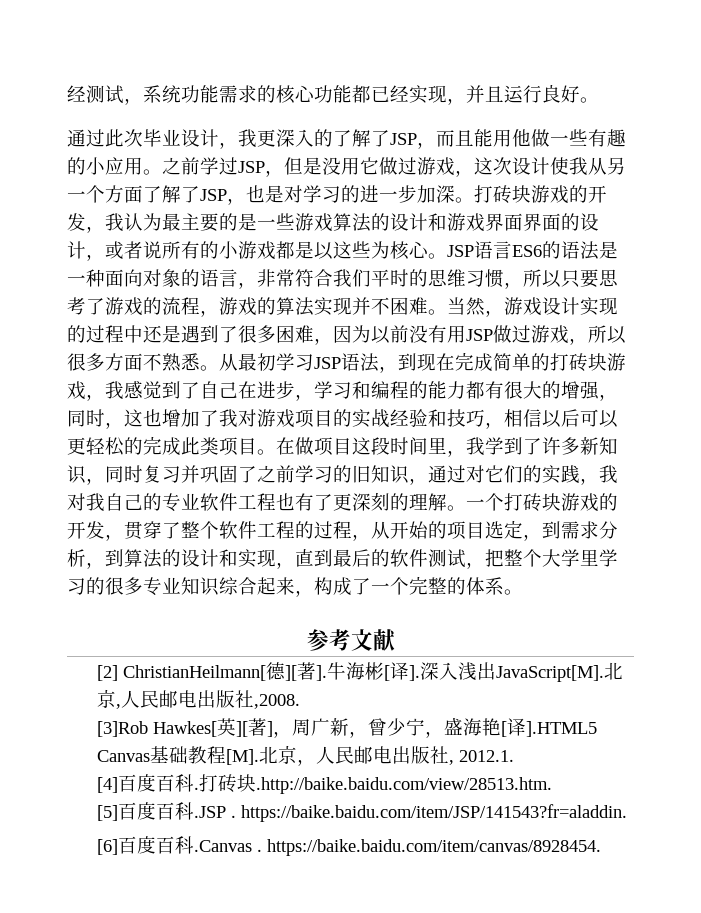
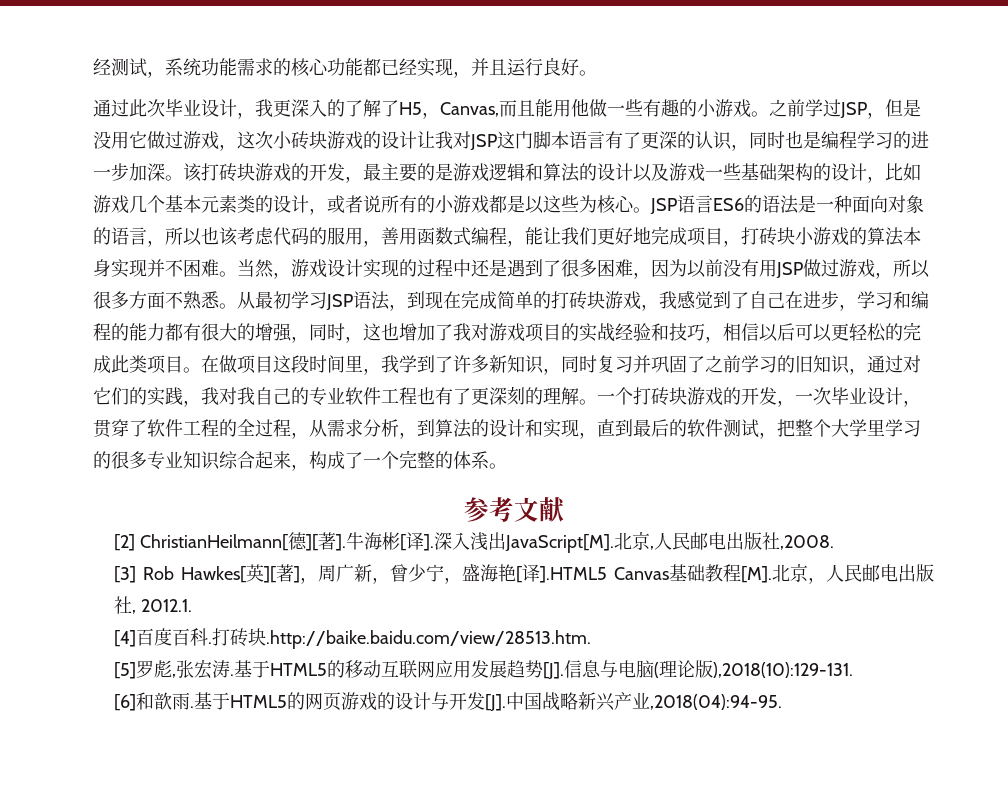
- 通过此次毕业设计，我更深入的了解了JSP，而且能用他做一些有趣的小应用。
+ 通过此次毕业设计，我更深入的了解了H5，Canvas,而且能用他做一些有趣的小游戏。
- 之前学过JSP，但是没用它做过游戏，这次设计使我从另一个方面了解了JSP，也是对学习的进一步加深。
+ 之前学过JSP，但是没用它做过游戏，这次小砖块游戏的设计让我对JSP这门脚本语言有了更深的认识，同时也是编程学习的进一步加深。
- 打砖块游戏的开发，我认为最主要的是一些游戏算法的设计和游戏界面界面的设计，或者说所有的小游戏都是以这些为核心。
+ 该打砖块游戏的开发，最主要的是游戏逻辑和算法的设计以及游戏一些基础架构的设计，比如游戏几个基本元素类的设计，或者说所有的小游戏都是以这些为核心。
- JSP语言ES6的语法是一种面向对象的语言，非常符合我们平时的思维习惯，所以只要思考了游戏的流程，游戏的算法实现并不困难。
+ JSP语言ES6的语法是一种面向对象的语言，所以也该考虑代码的服用，善用函数式编程，能让我们更好地完成项目，打砖块小游戏的算法本身实现并不困难。
- 一个打砖块游戏的开发，贯穿了整个软件工程的过程，从开始的项目选定，到需求分析，到算法的设计和实现，直到最后的软件测试，把整个大学里学习的很多专业知识综合起来，构成了一个完整的体系。
+ 一个打砖块游戏的开发，一次毕业设计，贯穿了软件工程的全过程，从需求分析，到算法的设计和实现，直到最后的软件测试，把整个大学里学习的很多专业知识综合起来，构成了一个完整的体系。
- [3]Rob Hawkes[英][著]，周广新，曾少宁，盛海艳[译].HTML5 Canvas基础教程[M].北京，人民邮电出版社, 2012.1.
+ [3] Rob Hawkes[英][著]，周广新，曾少宁，盛海艳[译].HTML5 Canvas基础教程[M].北京，人民邮电出版社, 2012.1.
- [5]百度百科.JSP . https://baike.baidu.com/item/JSP/141543?fr=aladdin.
- [6]百度百科.Canvas . https://baike.baidu.com/item/canvas/8928454.
+ [5]罗彪,张宏涛.基于HTML5的移动互联网应用发展趋势[J].信息与电脑(理论版),2018(10):129-131.
+ [6]和歆雨.基于HTML5的网页游戏的设计与开发[J].中国战略新兴产业,2018(04):94-95.

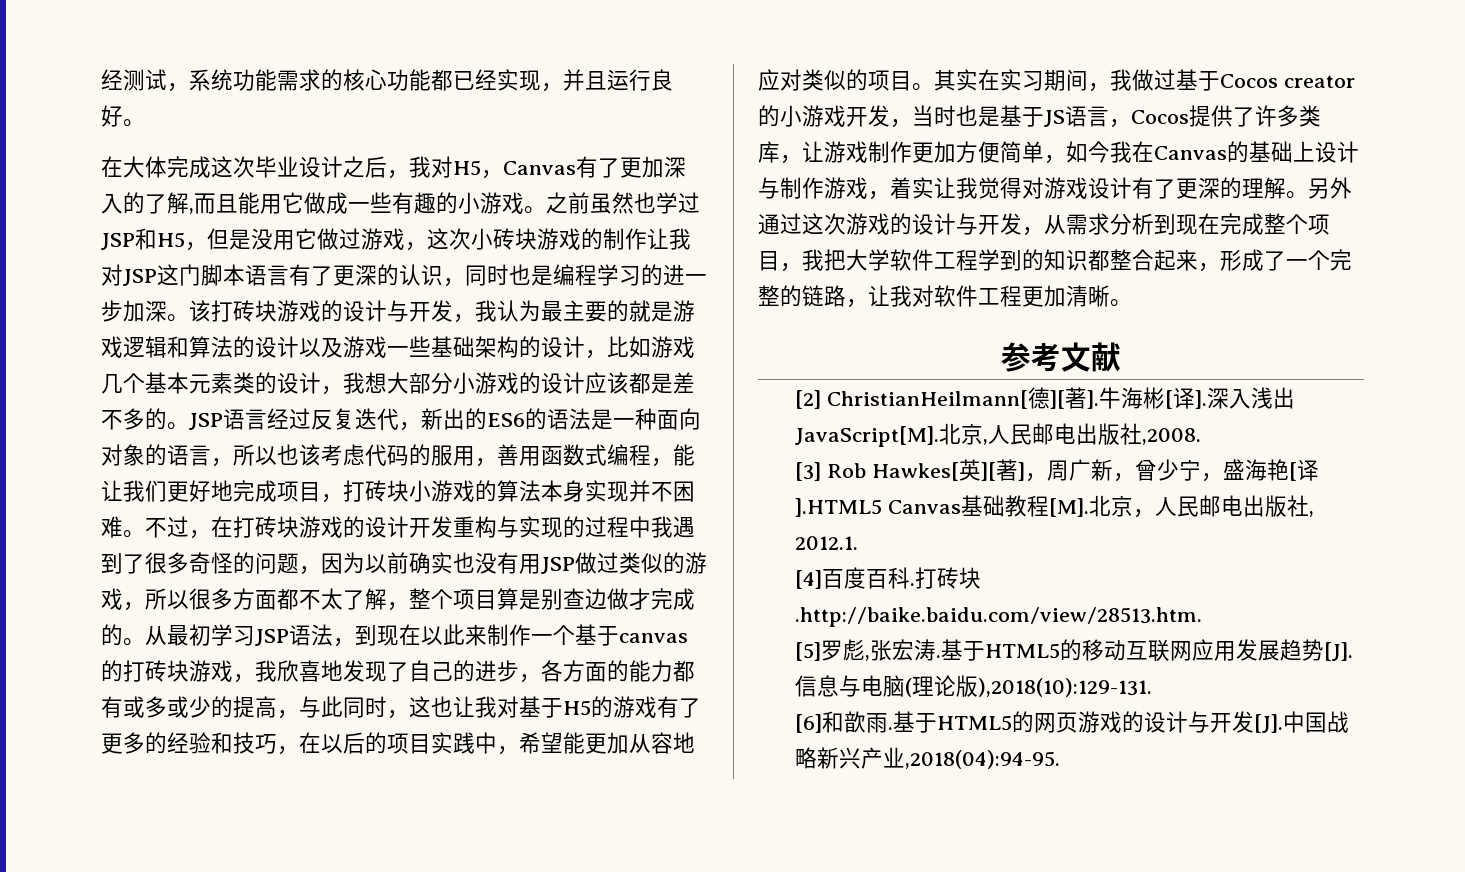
- 通过此次毕业设计，我更深入的了解了H5，Canvas,而且能用他做一些有趣的小游戏。
+ 在大体完成这次毕业设计之后，我对H5，Canvas有了更加深入的了解,而且能用它做成一些有趣的小游戏。
- 之前学过JSP，但是没用它做过游戏，这次小砖块游戏的设计让我对JSP这门脚本语言有了更深的认识，同时也是编程学习的进一步加深。
+ 之前虽然也学过JSP和H5，但是没用它做过游戏，这次小砖块游戏的制作让我对JSP这门脚本语言有了更深的认识，同时也是编程学习的进一步加深。
- 该打砖块游戏的开发，最主要的是游戏逻辑和算法的设计以及游戏一些基础架构的设计，比如游戏几个基本元素类的设计，或者说所有的小游戏都是以这些为核心。JSP语言ES6的语法是一种面向对象的语言，所以也该考虑代码的服用，善用函数式编程，能让我们更好地完成项目，打砖块小游戏的算法本身实现并不困难。
+ 该打砖块游戏的设计与开发，我认为最主要的就是游戏逻辑和算法的设计以及游戏一些基础架构的设计，比如游戏几个基本元素类的设计，我想大部分小游戏的设计应该都是差不多的。JSP语言经过反复迭代，新出的ES6的语法是一种面向对象的语言，所以也该考虑代码的服用，善用函数式编程，能让我们更好地完成项目，打砖块小游戏的算法本身实现并不困难。
- 当然，游戏设计实现的过程中还是遇到了很多困难，因为以前没有用JSP做过游戏，所以很多方面不熟悉。
+ 不过，在打砖块游戏的设计开发重构与实现的过程中我遇到了很多奇怪的问题，因为以前确实也没有用JSP做过类似的游戏，所以很多方面都不太了解，整个项目算是别查边做才完成的。
- 从最初学习JSP语法，到现在完成简单的打砖块游戏，我感觉到了自己在进步，学习和编程的能力都有很大的增强，同时，这也增加了我对游戏项目的实战经验和技巧，相信以后可以更轻松的完成此类项目。在做项目这段时间里，我学到了许多新知识，同时复习并巩固了之前学习的旧知识，通过对它们的实践，我对我自己的专业软件工程也有了更深刻的理解。
+ 从最初学习JSP语法，到现在以此来制作一个基于canvas的打砖块游戏，我欣喜地发现了自己的进步，各方面的能力都有或多或少的提高，与此同时，这也让我对基于H5的游戏有了更多的经验和技巧，在以后的项目实践中，希望能更加从容地应对类似的项目。其实在实习期间，我做过基于Cocos creator的小游戏开发，当时也是基于JS语言，Cocos提供了许多类库，让游戏制作更加方便简单，如今我在Canvas的基础上设计与制作游戏，着实让我觉得对游戏设计有了更深的理解。
- 一个打砖块游戏的开发，一次毕业设计，贯穿了软件工程的全过程，从需求分析，到算法的设计和实现，直到最后的软件测试，把整个大学里学习的很多专业知识综合起来，构成了一个完整的体系。
+ 另外通过这次游戏的设计与开发，从需求分析到现在完成整个项目，我把大学软件工程学到的知识都整合起来，形成了一个完整的链路，让我对软件工程更加清晰。

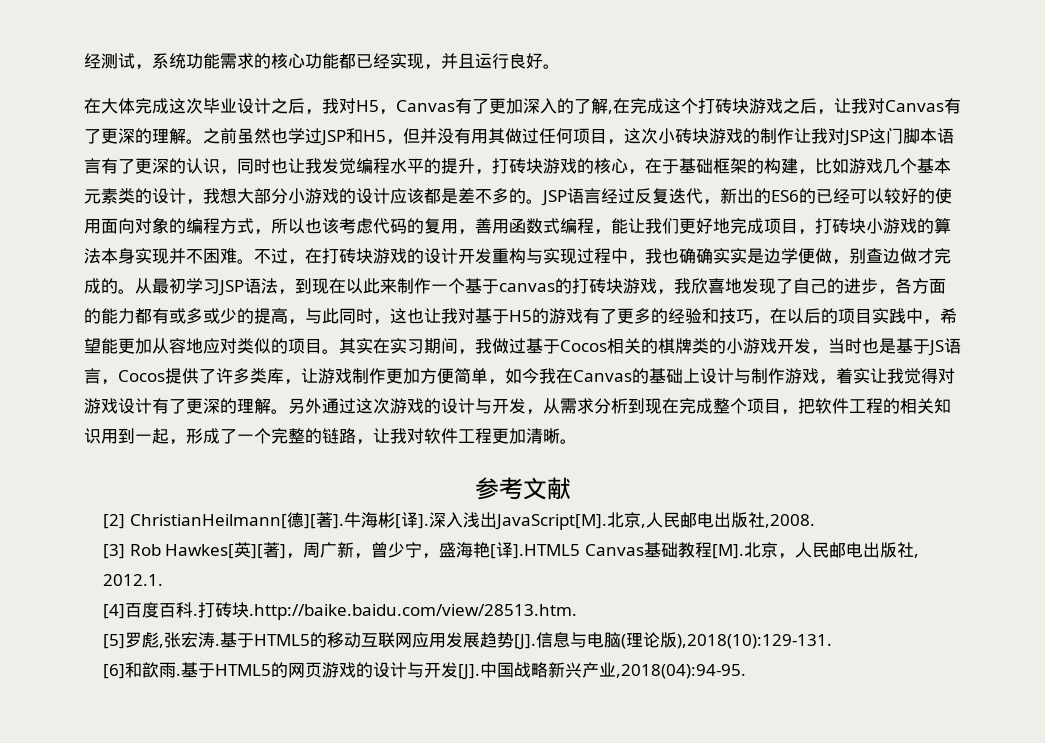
- 在大体完成这次毕业设计之后，我对H5，Canvas有了更加深入的了解,而且能用它做成一些有趣的小游戏。
+ 在大体完成这次毕业设计之后，我对H5，Canvas有了更加深入的了解,在完成这个打砖块游戏之后，让我对Canvas有了更深的理解。
- 之前虽然也学过JSP和H5，但是没用它做过游戏，这次小砖块游戏的制作让我对JSP这门脚本语言有了更深的认识，同时也是编程学习的进一步加深。该打砖块游戏的设计与开发，我认为最主要的就是游戏逻辑和算法的设计以及游戏一些基础架构的设计，比如游戏几个基本元素类的设计，我想大部分小游戏的设计应该都是差不多的。
+ 之前虽然也学过JSP和H5，但并没有用其做过任何项目，这次小砖块游戏的制作让我对JSP这门脚本语言有了更深的认识，同时也让我发觉编程水平的提升，打砖块游戏的核心，在于基础框架的构建，比如游戏几个基本元素类的设计，我想大部分小游戏的设计应该都是差不多的。
- JSP语言经过反复迭代，新出的ES6的语法是一种面向对象的语言，所以也该考虑代码的服用，善用函数式编程，能让我们更好地完成项目，打砖块小游戏的算法本身实现并不困难。
+ JSP语言经过反复迭代，新出的ES6的已经可以较好的使用面向对象的编程方式，所以也该考虑代码的复用，善用函数式编程，能让我们更好地完成项目，打砖块小游戏的算法本身实现并不困难。
- 不过，在打砖块游戏的设计开发重构与实现的过程中我遇到了很多奇怪的问题，因为以前确实也没有用JSP做过类似的游戏，所以很多方面都不太了解，整个项目算是别查边做才完成的。
+ 不过，在打砖块游戏的设计开发重构与实现过程中，我也确确实实是边学便做，别查边做才完成的。
- 其实在实习期间，我做过基于Cocos creator的小游戏开发，当时也是基于JS语言，Cocos提供了许多类库，让游戏制作更加方便简单，如今我在Canvas的基础上设计与制作游戏，着实让我觉得对游戏设计有了更深的理解。
+ 其实在实习期间，我做过基于Cocos相关的棋牌类的小游戏开发，当时也是基于JS语言，Cocos提供了许多类库，让游戏制作更加方便简单，如今我在Canvas的基础上设计与制作游戏，着实让我觉得对游戏设计有了更深的理解。
- 另外通过这次游戏的设计与开发，从需求分析到现在完成整个项目，我把大学软件工程学到的知识都整合起来，形成了一个完整的链路，让我对软件工程更加清晰。
+ 另外通过这次游戏的设计与开发，从需求分析到现在完成整个项目，把软件工程的相关知识用到一起，形成了一个完整的链路，让我对软件工程更加清晰。

